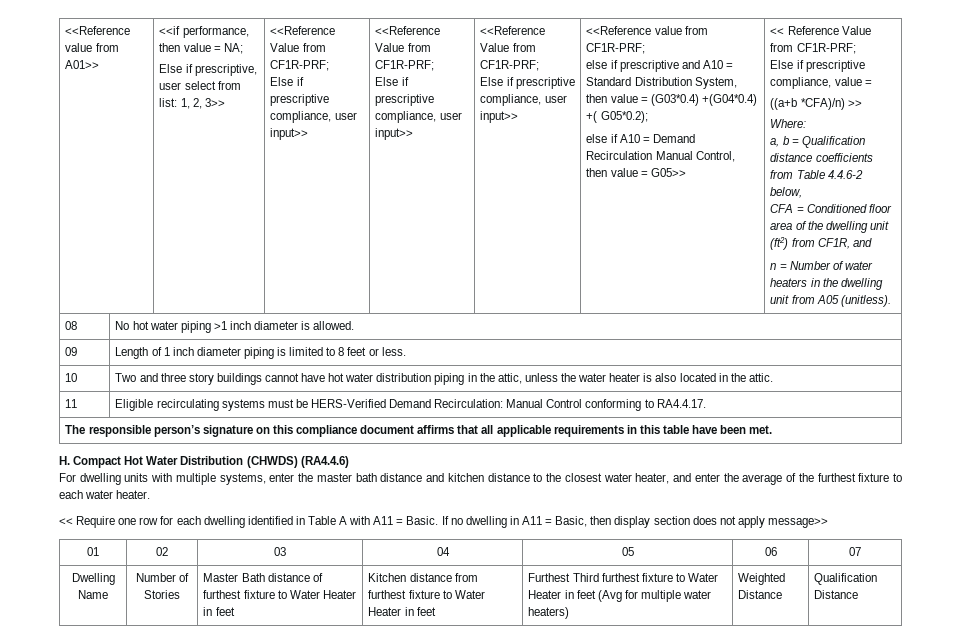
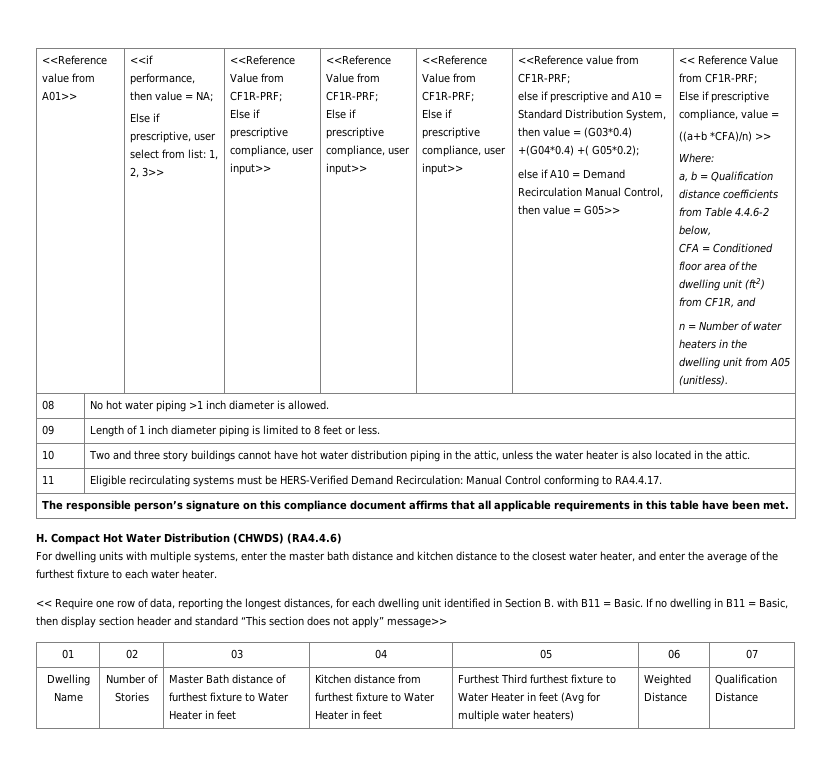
- << Require one row for each dwelling identified in Table A with A11 = Basic.
+ << Require one row of data, reporting the longest distances, for each dwelling unit identified in Section B. with B11 = Basic.
- If no dwelling in A11 = Basic, then display section does not apply message>>
+ If no dwelling in B11 = Basic, then display section header and standard “This section does not apply” message>>

